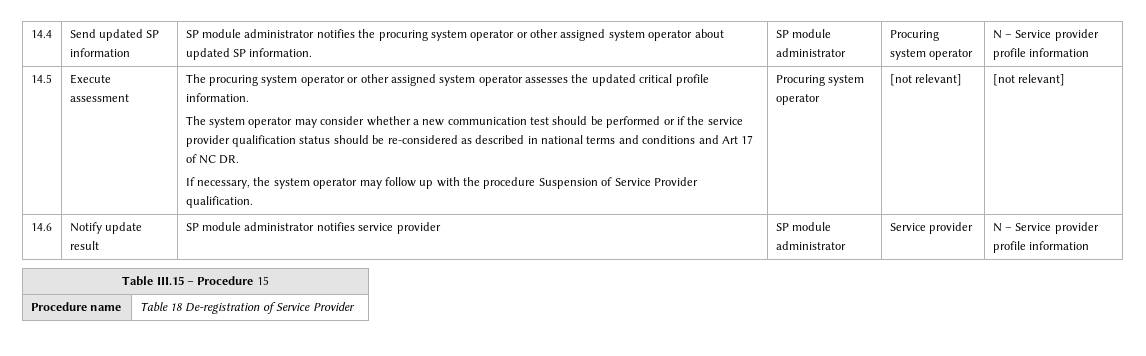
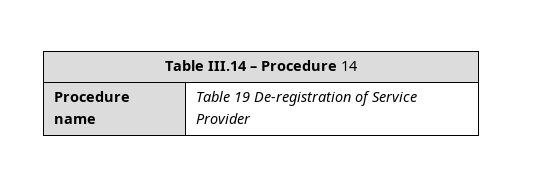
- 14.4 | Send updated SP information | SP module administrator notifies the procuring system operator or other assigned system operator about updated SP information. | SP module administrator | Procuring system operator | N – Service provider profile information
- 14.5 | Execute assessment | The procuring system operator or other assigned system operator assesses the updated critical profile information.
- The system operator may consider whether a new communication test should be performed or if the service provider qualification status should be re-considered as described in national terms and conditions and Art 17 of NC DR.
- If necessary, the system operator may follow up with the procedure Suspension of Service Provider qualification. | Procuring system operator | [not relevant] | [not relevant]
- 14.6 | Notify update result | SP module administrator notifies service provider | SP module administrator | Service provider | N – Service provider profile information
- Table III.15 – Procedure 15
+ Table III.14 – Procedure 14
- Procedure name | Table 18 De-registration of Service Provider
+ Procedure name | Table 19 De-registration of Service Provider

